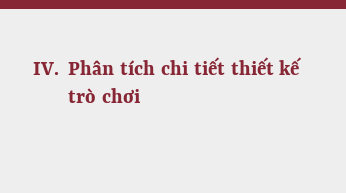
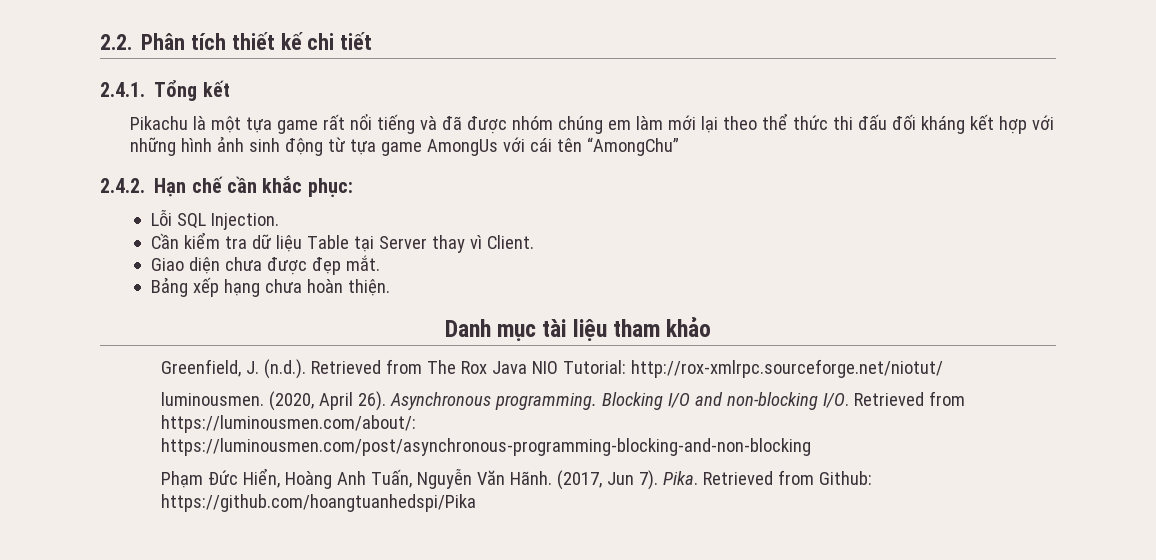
- IV. Phân tích chi tiết thiết kế trò chơi
+ 2.2. Phân tích thiết kế chi tiết
+ 2.4.1. Tổng kết
+ Pikachu là một tựa game rất nổi tiếng và đã được nhóm chúng em làm mới lại theo thể thức thi đấu đối kháng kết hợp với những hình ảnh sinh động từ tựa game AmongUs với cái tên “AmongChu”
+ 2.4.2. Hạn chế cần khắc phục:
+ Lỗi SQL Injection.
+ Cần kiểm tra dữ liệu Table tại Server thay vì Client.
+ Giao diện chưa được đẹp mắt.
+ Bảng xếp hạng chưa hoàn thiện.
+ Danh mục tài liệu tham khảo
+ Greenfield, J. (n.d.). Retrieved from The Rox Java NIO Tutorial: http://rox-xmlrpc.sourceforge.net/niotut/
+ luminousmen. (2020, April 26). Asynchronous programming. Blocking I/O and non-blocking I/O. Retrieved from https://luminousmen.com/about/: https://luminousmen.com/post/asynchronous-programming-blocking-and-non-blocking
+ Phạm Đức Hiển, Hoàng Anh Tuấn, Nguyễn Văn Hãnh. (2017, Jun 7). Pika. Retrieved from Github: https://github.com/hoangtuanhedspi/Pika

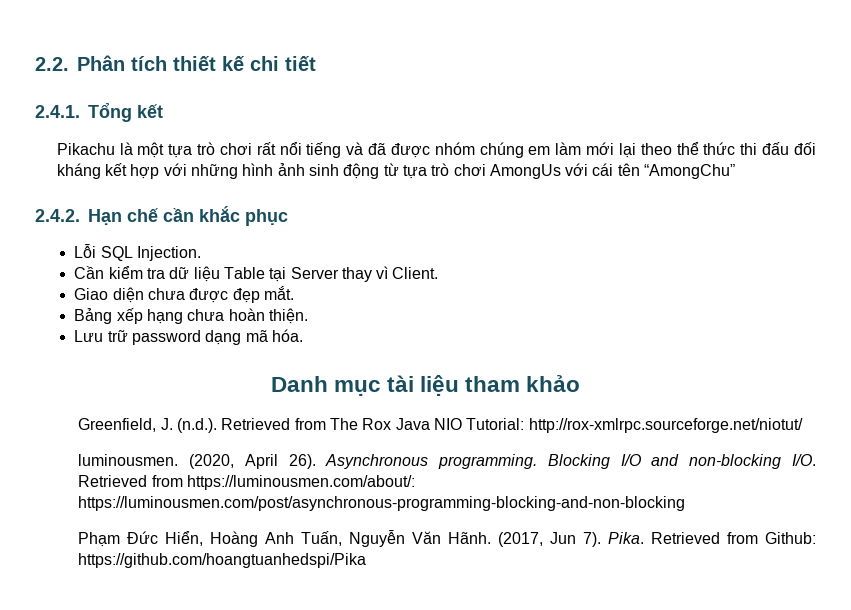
- Pikachu là một tựa game rất nổi tiếng và đã được nhóm chúng em làm mới lại theo thể thức thi đấu đối kháng kết hợp với những hình ảnh sinh động từ tựa game AmongUs với cái tên “AmongChu”
+ Pikachu là một tựa trò chơi rất nổi tiếng và đã được nhóm chúng em làm mới lại theo thể thức thi đấu đối kháng kết hợp với những hình ảnh sinh động từ tựa trò chơi AmongUs với cái tên “AmongChu”
- 2.4.2. Hạn chế cần khắc phục:
+ 2.4.2. Hạn chế cần khắc phục
+ Lưu trữ password dạng mã hóa.

